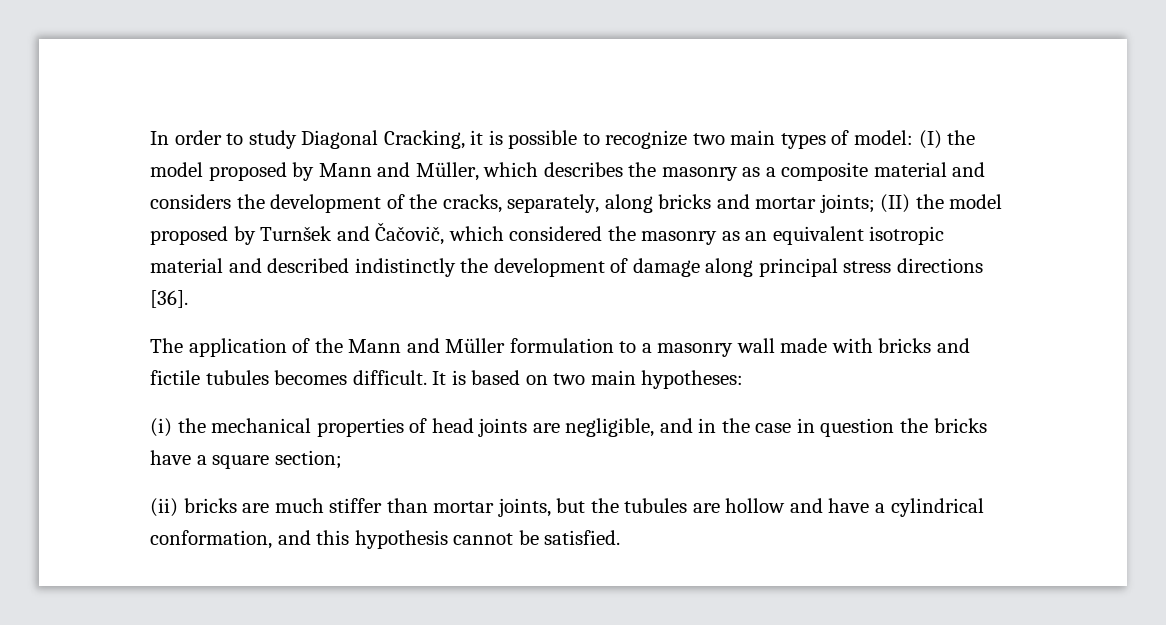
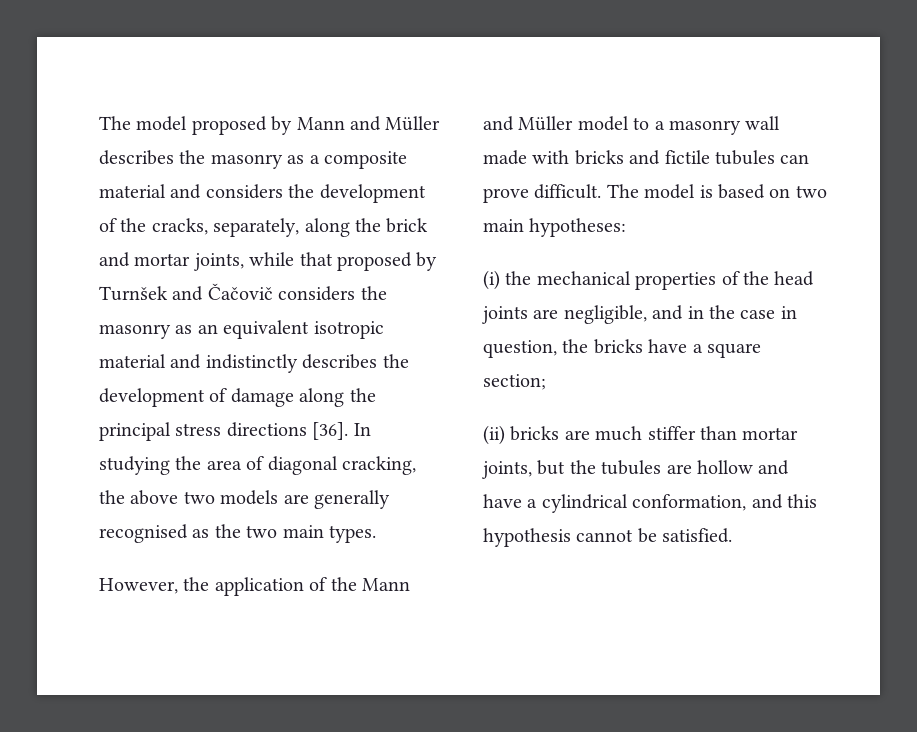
- In order to study Diagonal Cracking, it is possible to recognize two main types of model: (I) the model proposed by Mann and Müller, which describes the masonry as a composite material and considers the development of the cracks, separately, along bricks and mortar joints; (II) the model proposed by Turnšek and Čačovič, which considered the masonry as an equivalent isotropic material and described indistinctly the development of damage along principal stress directions [36].
- The application of the Mann and Müller formulation to a masonry wall made with bricks and fictile tubules becomes difficult. It is based on two main hypotheses:
+ The model proposed by Mann and Müller describes the masonry as a composite material and considers the development of the cracks, separately, along the brick and mortar joints, while that proposed by Turnšek and Čačovič considers the masonry as an equivalent isotropic material and indistinctly describes the development of damage along the principal stress directions [36]. In studying the area of diagonal cracking, the above two models are generally recognised as the two main types.
+ However, the application of the Mann and Müller model to a masonry wall made with bricks and fictile tubules can prove difficult. The model is based on two main hypotheses:
- (i) the mechanical properties of head joints are negligible, and in the case in question the bricks have a square section;
+ (i) the mechanical properties of the head joints are negligible, and in the case in question, the bricks have a square section;

